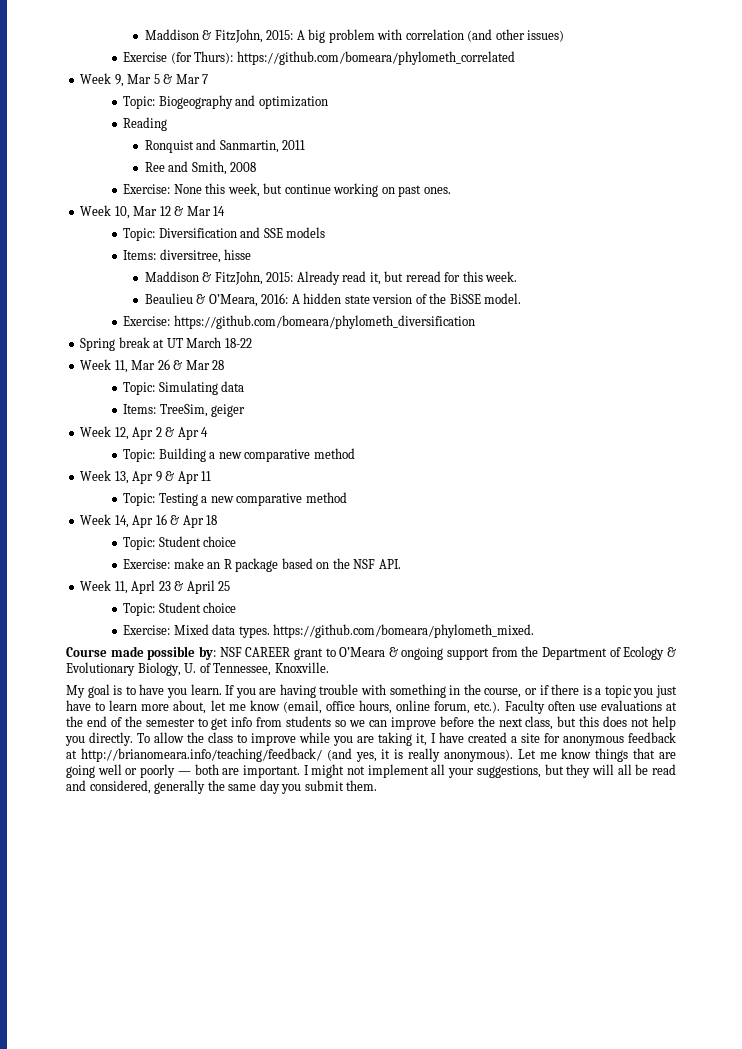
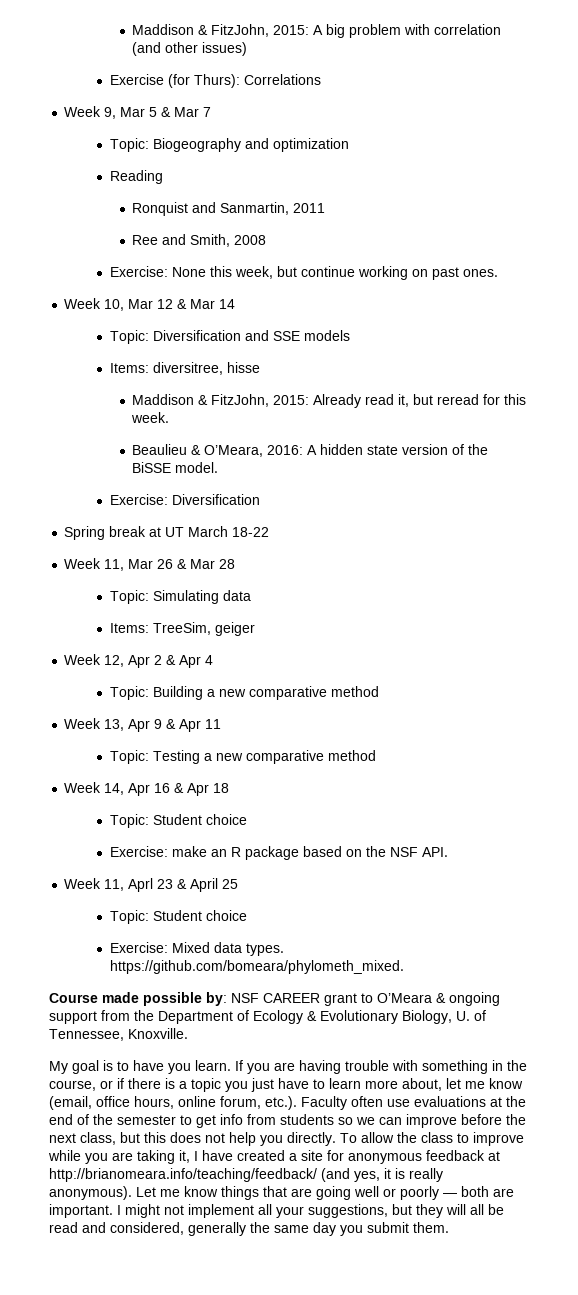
- Exercise (for Thurs): https://github.com/bomeara/phylometh_correlated
+ Exercise (for Thurs): Correlations
- Exercise: https://github.com/bomeara/phylometh_diversification
+ Exercise: Diversification

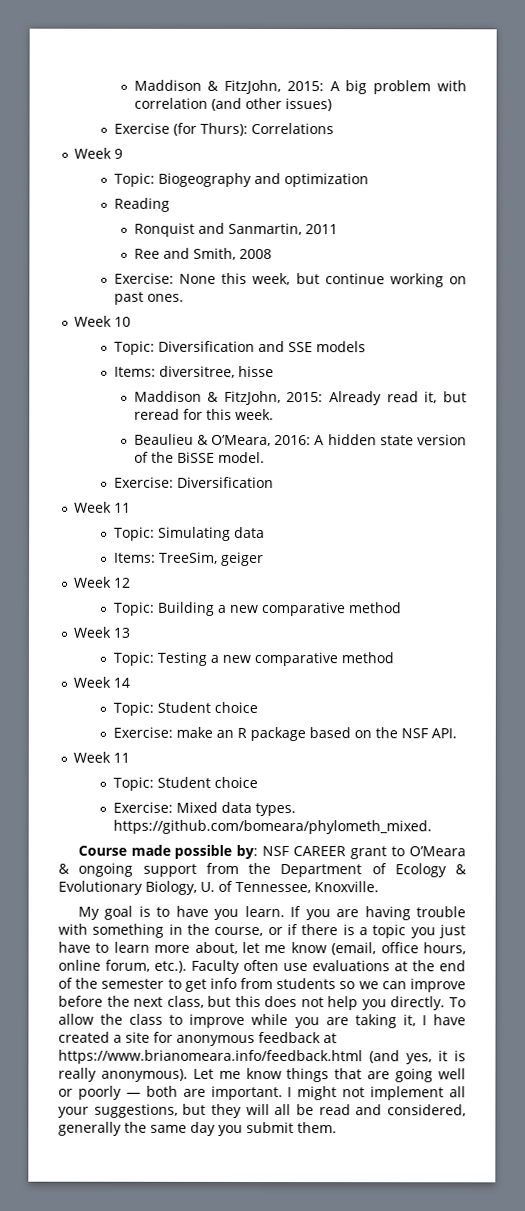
- Week 9, Mar 5 & Mar 7
+ Week 9
- Week 10, Mar 12 & Mar 14
+ Week 10
  Exercise: Diversification
- Spring break at UT March 18-22
- Week 11, Mar 26 & Mar 28
+ Week 11
- Week 12, Apr 2 & Apr 4
+ Week 12
- Week 13, Apr 9 & Apr 11
+ Week 13
- Week 14, Apr 16 & Apr 18
+ Week 14
  Exercise: make an R package based on the NSF API.
- Week 11, Aprl 23 & April 25
+ Week 11
- To allow the class to improve while you are taking it, I have created a site for anonymous feedback at http://brianomeara.info/teaching/feedback/ (and yes, it is really anonymous).
+ To allow the class to improve while you are taking it, I have created a site for anonymous feedback at https://www.brianomeara.info/feedback.html (and yes, it is really anonymous).

